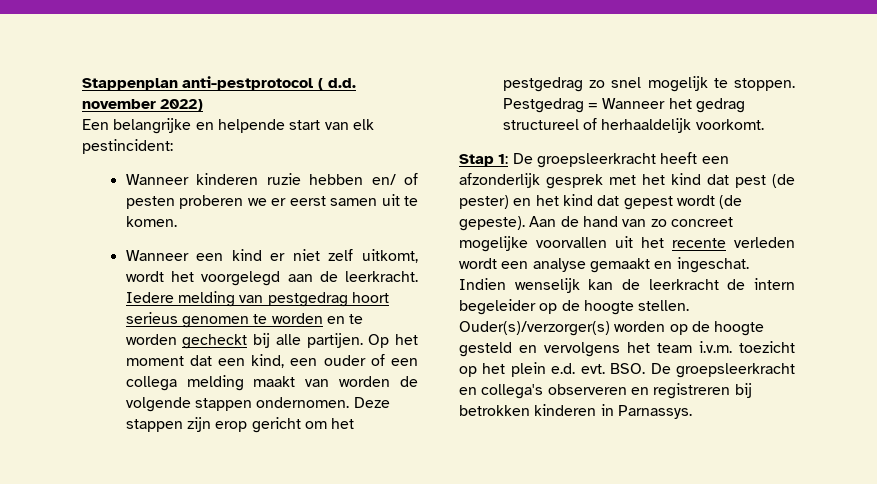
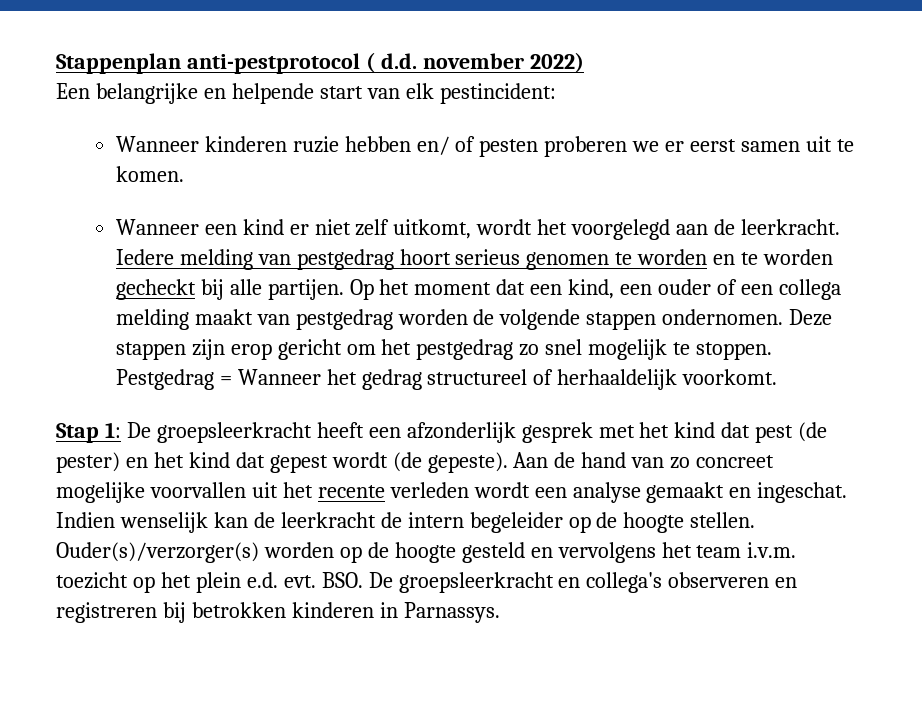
- Op het moment dat een kind, een ouder of een collega melding maakt van worden de volgende stappen ondernomen.
+ Op het moment dat een kind, een ouder of een collega melding maakt van pestgedrag worden de volgende stappen ondernomen.

